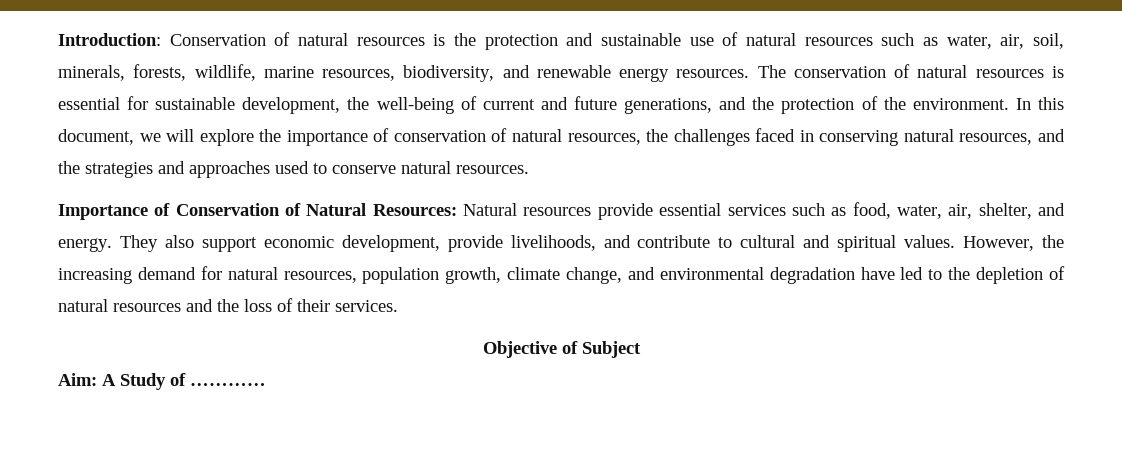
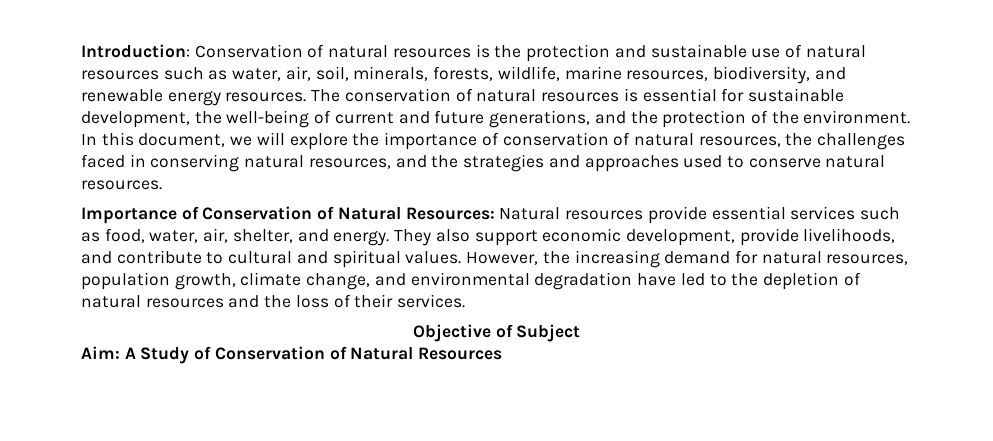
- Aim: A Study of …………
+ Aim: A Study of Conservation of Natural Resources

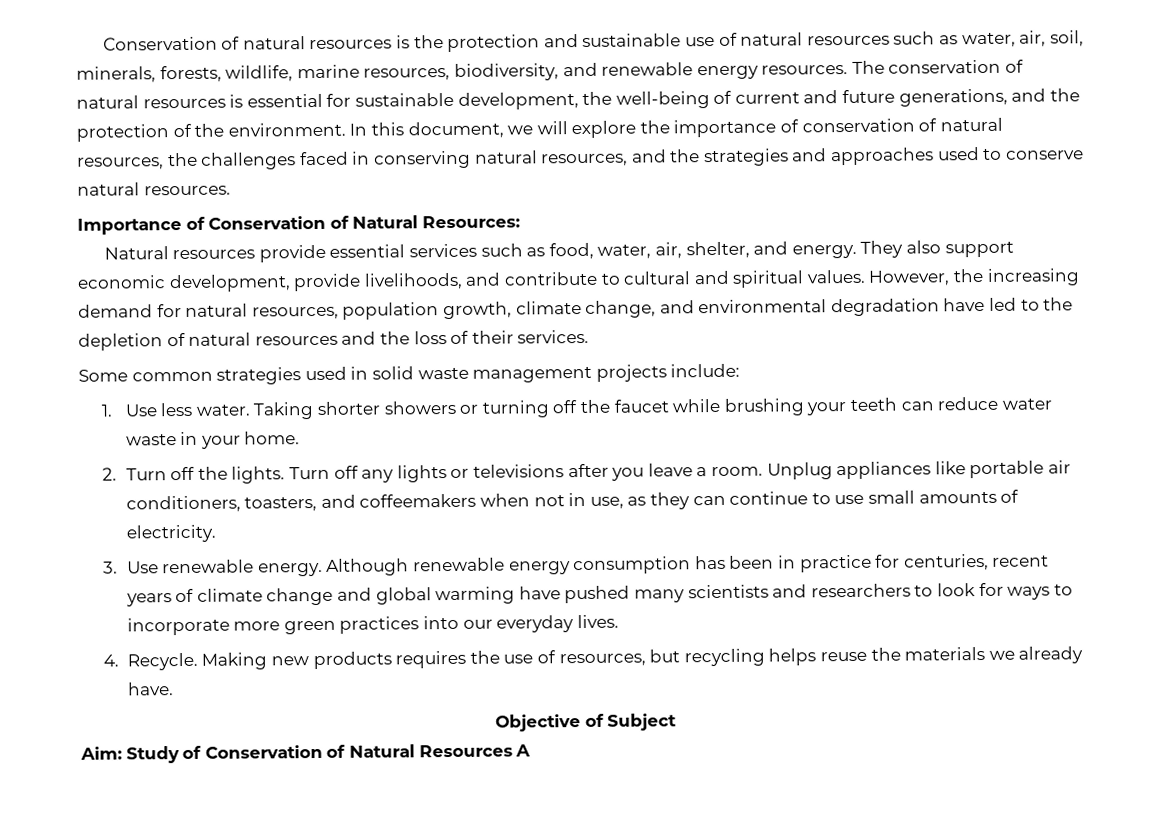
- Introduction: Conservation of natural resources is the protection and sustainable use of natural resources such as water, air, soil, minerals, forests, wildlife, marine resources, biodiversity, and renewable energy resources.
+ Conservation of natural resources is the protection and sustainable use of natural resources such as water, air, soil, minerals, forests, wildlife, marine resources, biodiversity, and renewable energy resources.
- Importance of Conservation of Natural Resources: Natural resources provide essential services such as food, water, air, shelter, and energy.
+ Importance of Conservation of Natural Resources:
+ Natural resources provide essential services such as food, water, air, shelter, and energy.
+ Some common strategies used in solid waste management projects include:
+ 1. Use less water. Taking shorter showers or turning off the faucet while brushing your teeth can reduce water waste in your home.
+ 2. Turn off the lights. Turn off any lights or televisions after you leave a room. Unplug appliances like portable air conditioners, toasters, and coffeemakers when not in use, as they can continue to use small amounts of electricity.
+ 3. Use renewable energy. Although renewable energy consumption has been in practice for centuries, recent years of climate change and global warming have pushed many scientists and researchers to look for ways to incorporate more green practices into our everyday lives.
+ 4. Recycle. Making new products requires the use of resources, but recycling helps reuse the materials we already have.
- Aim: A Study of Conservation of Natural Resources
+ Aim: Study of Conservation of Natural Resources A

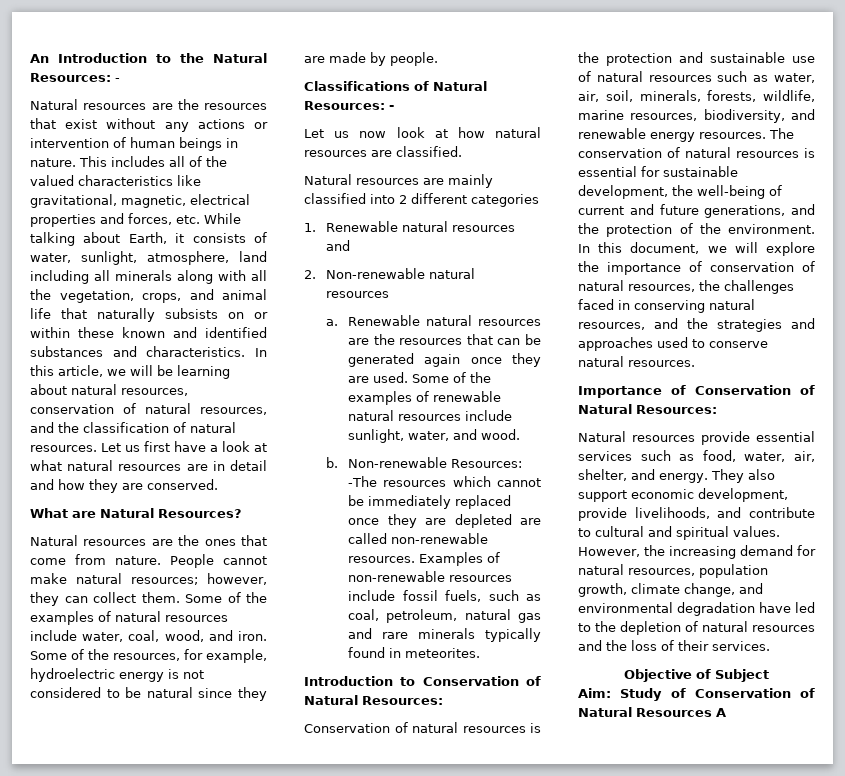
+ An Introduction to the Natural Resources: -
+ Natural resources are the resources that exist without any actions or intervention of human beings in nature. This includes all of the valued characteristics like gravitational, magnetic, electrical properties and forces, etc. While talking about Earth, it consists of water, sunlight, atmosphere, land including all minerals along with all the vegetation, crops, and animal life that naturally subsists on or within these known and identified substances and characteristics. In this article, we will be learning about natural resources, conservation of natural resources, and the classification of natural resources. Let us first have a look at what natural resources are in detail and how they are conserved.
+ What are Natural Resources?
+ Natural resources are the ones that come from nature. People cannot make natural resources; however, they can collect them. Some of the examples of natural resources include water, coal, wood, and iron. Some of the resources, for example, hydroelectric energy is not considered to be natural since they are made by people.
+ Classifications of Natural Resources: -
+ Let us now look at how natural resources are classified.
+ Natural resources are mainly classified into 2 different categories
+ 1. Renewable natural resources and
+ 2. Non-renewable natural resources
+ a. Renewable natural resources are the resources that can be generated again once they are used. Some of the examples of renewable natural resources include sunlight, water, and wood.
+ b. Non-renewable Resources: -The resources which cannot be immediately replaced once they are depleted are called non-renewable resources. Examples of non-renewable resources include fossil fuels, such as coal, petroleum, natural gas and rare minerals typically found in meteorites.
+ Introduction to Conservation of Natural Resources:
- Some common strategies used in solid waste management projects include:
- 1. Use less water. Taking shorter showers or turning off the faucet while brushing your teeth can reduce water waste in your home.
- 2. Turn off the lights. Turn off any lights or televisions after you leave a room. Unplug appliances like portable air conditioners, toasters, and coffeemakers when not in use, as they can continue to use small amounts of electricity.
- 3. Use renewable energy. Although renewable energy consumption has been in practice for centuries, recent years of climate change and global warming have pushed many scientists and researchers to look for ways to incorporate more green practices into our everyday lives.
- 4. Recycle. Making new products requires the use of resources, but recycling helps reuse the materials we already have.

